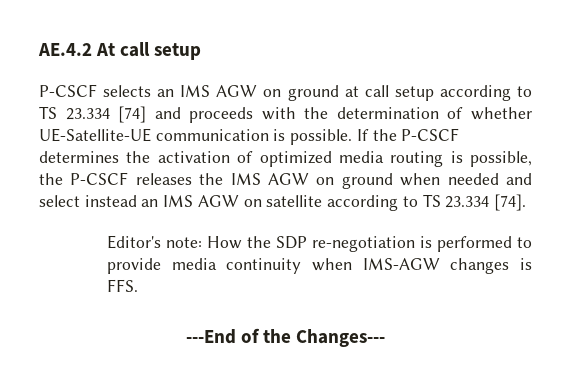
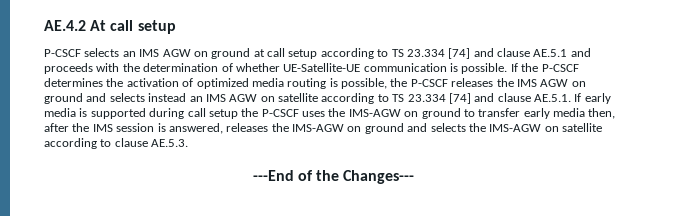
- P-CSCF selects an IMS AGW on ground at call setup according to TS 23.334 [74] and proceeds with the determination of whether UE-Satellite-UE communication is possible.
+ P-CSCF selects an IMS AGW on ground at call setup according to TS 23.334 [74] and clause AE.5.1 and proceeds with the determination of whether UE-Satellite-UE communication is possible.
- If the P-CSCF determines the activation of optimized media routing is possible, the P-CSCF releases the IMS AGW on ground when needed and select instead an IMS AGW on satellite according to TS 23.334 [74].
- Editor's note: How the SDP re-negotiation is performed to provide media continuity when IMS-AGW changes is FFS.
+ If the P-CSCF determines the activation of optimized media routing is possible, the P-CSCF releases the IMS AGW on ground and selects instead an IMS AGW on satellite according to TS 23.334 [74] and clause AE.5.1. If early media is supported during call setup the P-CSCF uses the IMS-AGW on ground to transfer early media then, after the IMS session is answered, releases the IMS-AGW on ground and selects the IMS-AGW on satellite according to clause AE.5.3.

